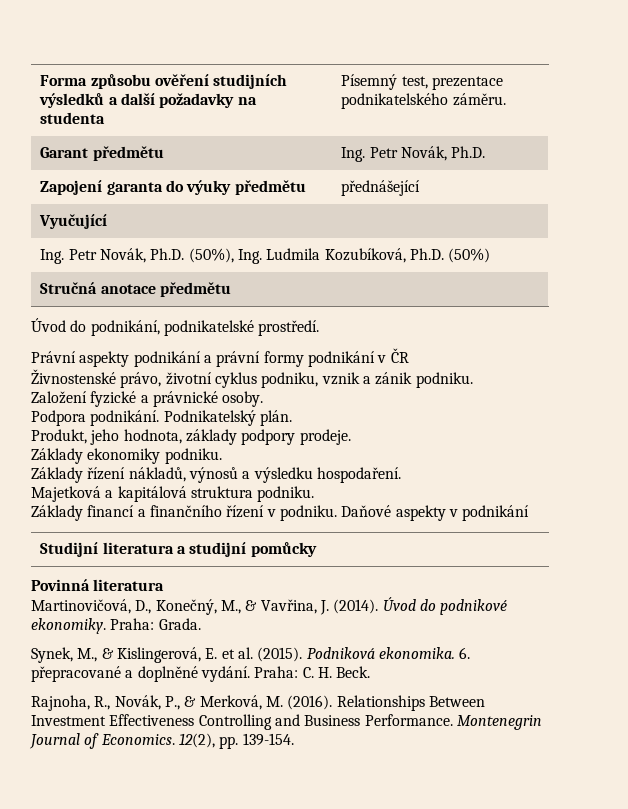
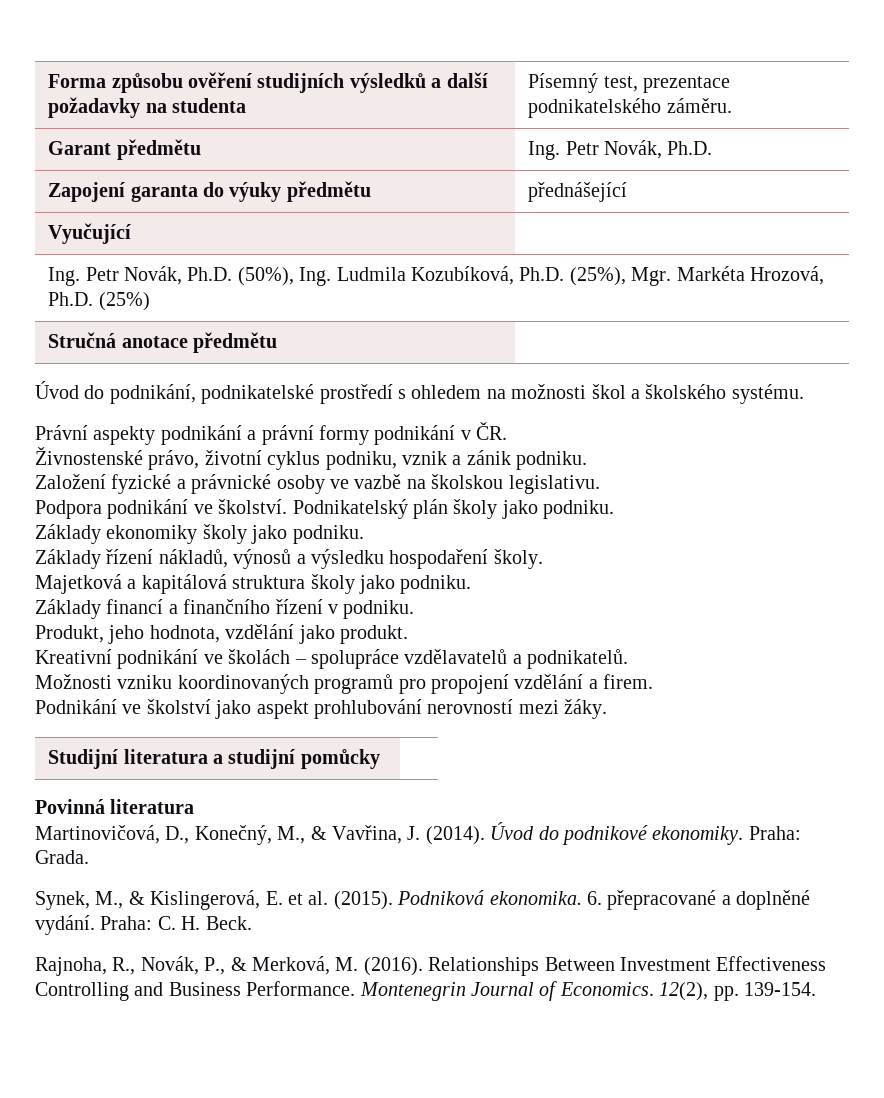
- Ing. Petr Novák, Ph.D. (50%), Ing. Ludmila Kozubíková, Ph.D. (50%)
+ Ing. Petr Novák, Ph.D. (50%), Ing. Ludmila Kozubíková, Ph.D. (25%), Mgr. Markéta Hrozová, Ph.D. (25%)
- Úvod do podnikání, podnikatelské prostředí.
+ Úvod do podnikání, podnikatelské prostředí s ohledem na možnosti škol a školského systému.
- Právní aspekty podnikání a právní formy podnikání v ČR
+ Právní aspekty podnikání a právní formy podnikání v ČR.
- Založení fyzické a právnické osoby.
- Podpora podnikání. Podnikatelský plán.
- Produkt, jeho hodnota, základy podpory prodeje.
+ Založení fyzické a právnické osoby ve vazbě na školskou legislativu.
+ Podpora podnikání ve školství. Podnikatelský plán školy jako podniku.
- Základy ekonomiky podniku.
+ Základy ekonomiky školy jako podniku.
- Základy řízení nákladů, výnosů a výsledku hospodaření.
+ Základy řízení nákladů, výnosů a výsledku hospodaření školy.
- Majetková a kapitálová struktura podniku.
+ Majetková a kapitálová struktura školy jako podniku.
- Základy financí a finančního řízení v podniku. Daňové aspekty v podnikání
+ Základy financí a finančního řízení v podniku.
+ Produkt, jeho hodnota, vzdělání jako produkt.
+ Kreativní podnikání ve školách – spolupráce vzdělavatelů a podnikatelů.
+ Možnosti vzniku koordinovaných programů pro propojení vzdělání a firem.
+ Podnikání ve školství jako aspekt prohlubování nerovností mezi žáky.

